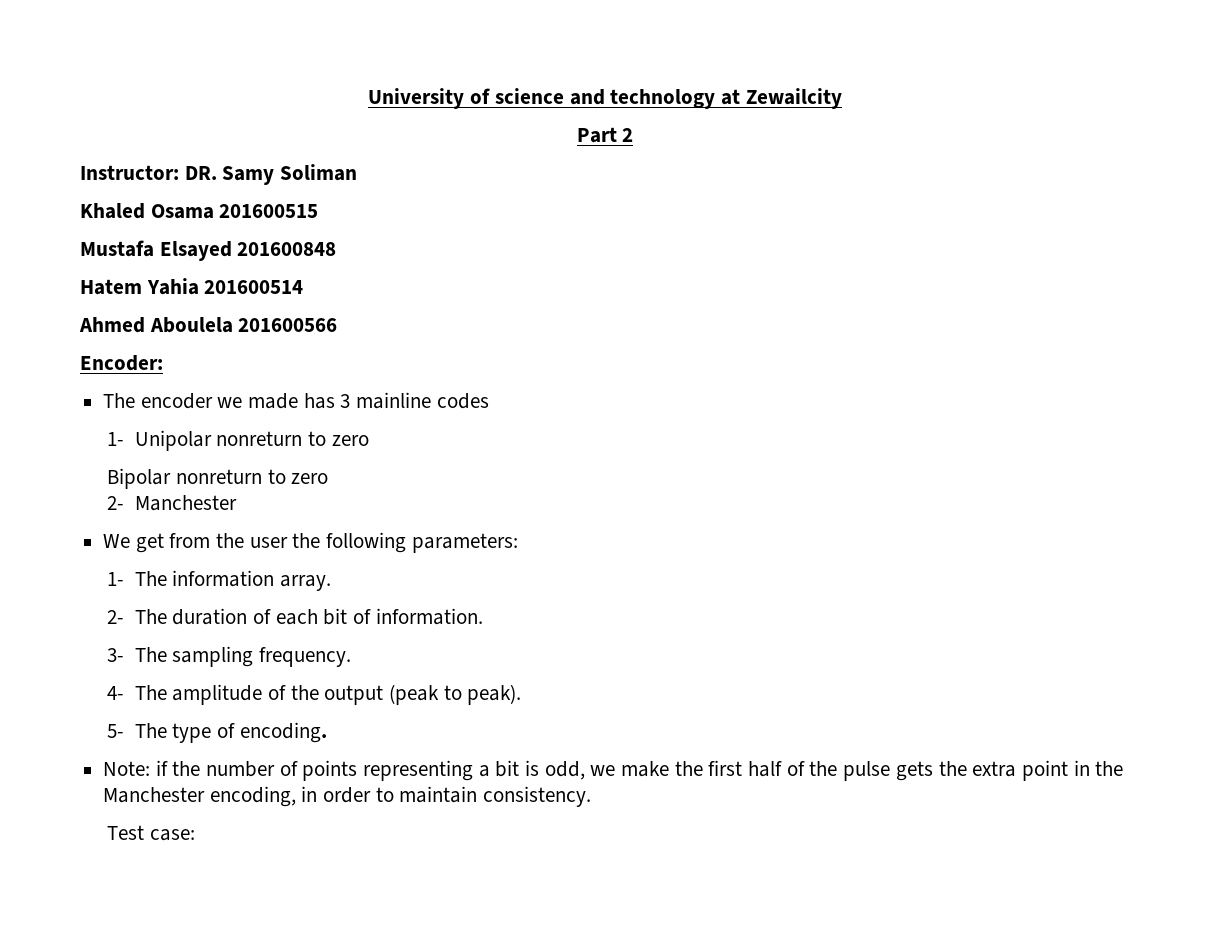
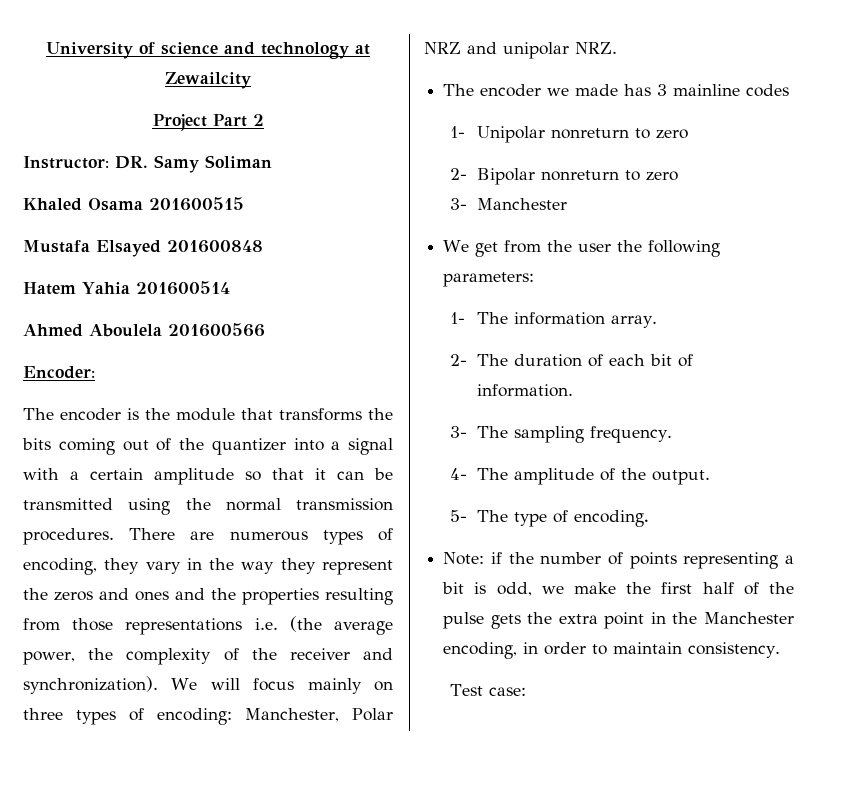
- Part 2
+ Project Part 2
+ The encoder is the module that transforms the bits coming out of the quantizer into a signal with a certain amplitude so that it can be transmitted using the normal transmission procedures. There are numerous types of encoding, they vary in the way they represent the zeros and ones and the properties resulting from those representations i.e. (the average power, the complexity of the receiver and synchronization). We will focus mainly on three types of encoding: Manchester, Polar NRZ and unipolar NRZ.
- Bipolar nonreturn to zero
+ 2- Bipolar nonreturn to zero
- 2- Manchester
+ 3- Manchester
- 4- The amplitude of the output (peak to peak).
+ 4- The amplitude of the output.

